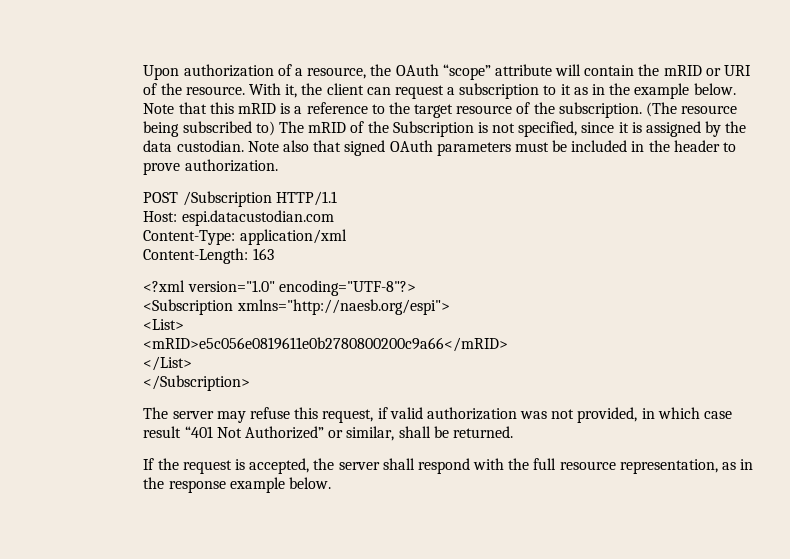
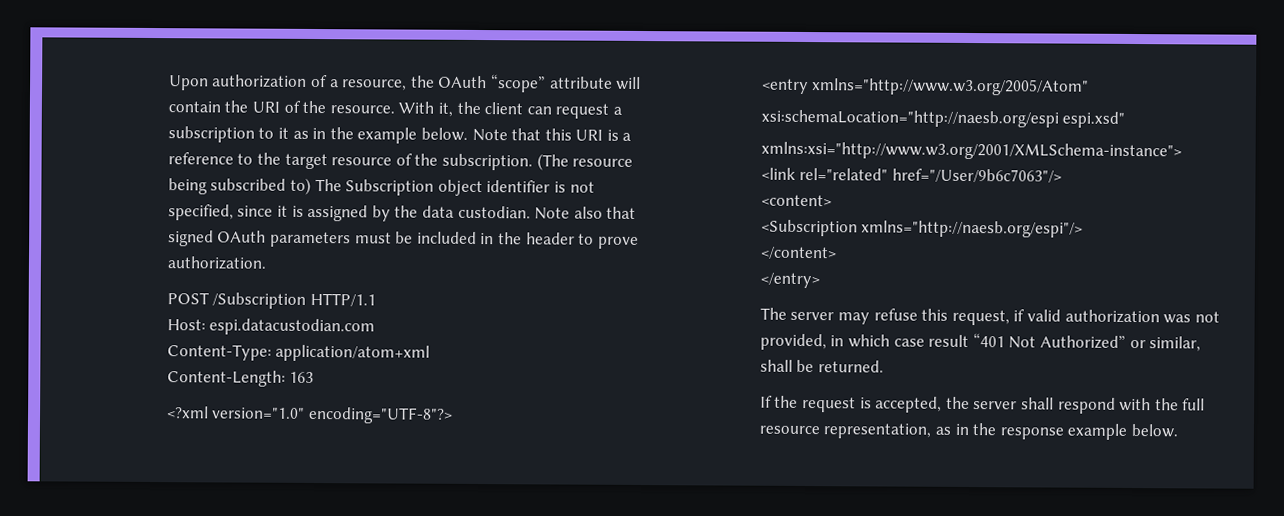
- Upon authorization of a resource, the OAuth “scope” attribute will contain the mRID or URI of the resource.
+ Upon authorization of a resource, the OAuth “scope” attribute will contain the URI of the resource.
- Note that this mRID is a reference to the target resource of the subscription.
+ Note that this URI is a reference to the target resource of the subscription.
- (The resource being subscribed to) The mRID of the Subscription is not specified, since it is assigned by the data custodian.
+ (The resource being subscribed to) The Subscription object identifier is not specified, since it is assigned by the data custodian.
- Content-Type: application/xml
+ Content-Type: application/atom+xml
- <Subscription xmlns="http://naesb.org/espi">
- <List>
- <mRID>e5c056e0819611e0b2780800200c9a66</mRID>
- </List>
- </Subscription>
+ <entry xmlns="http://www.w3.org/2005/Atom"
+ xsi:schemaLocation="http://naesb.org/espi espi.xsd"
+ xmlns:xsi="http://www.w3.org/2001/XMLSchema-instance">
+ <link rel="related" href="/User/9b6c7063"/>
+ <content>
+ <Subscription xmlns="http://naesb.org/espi"/>
+ </content>
+ </entry>

